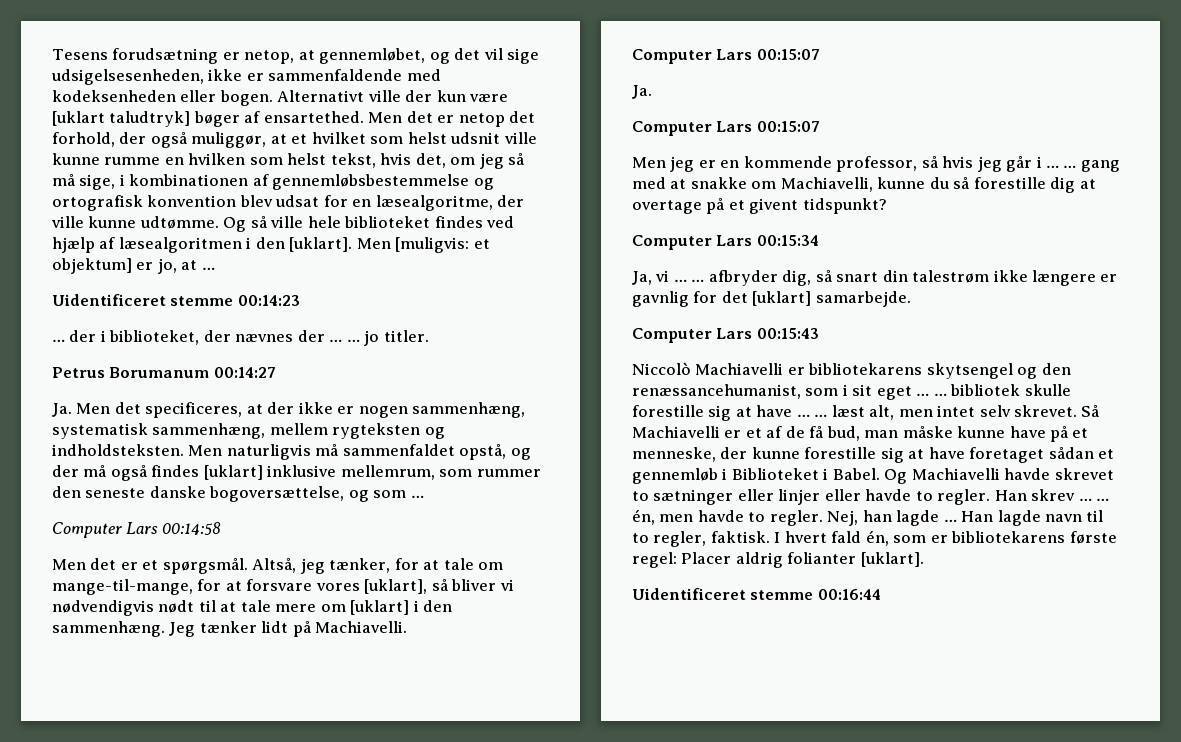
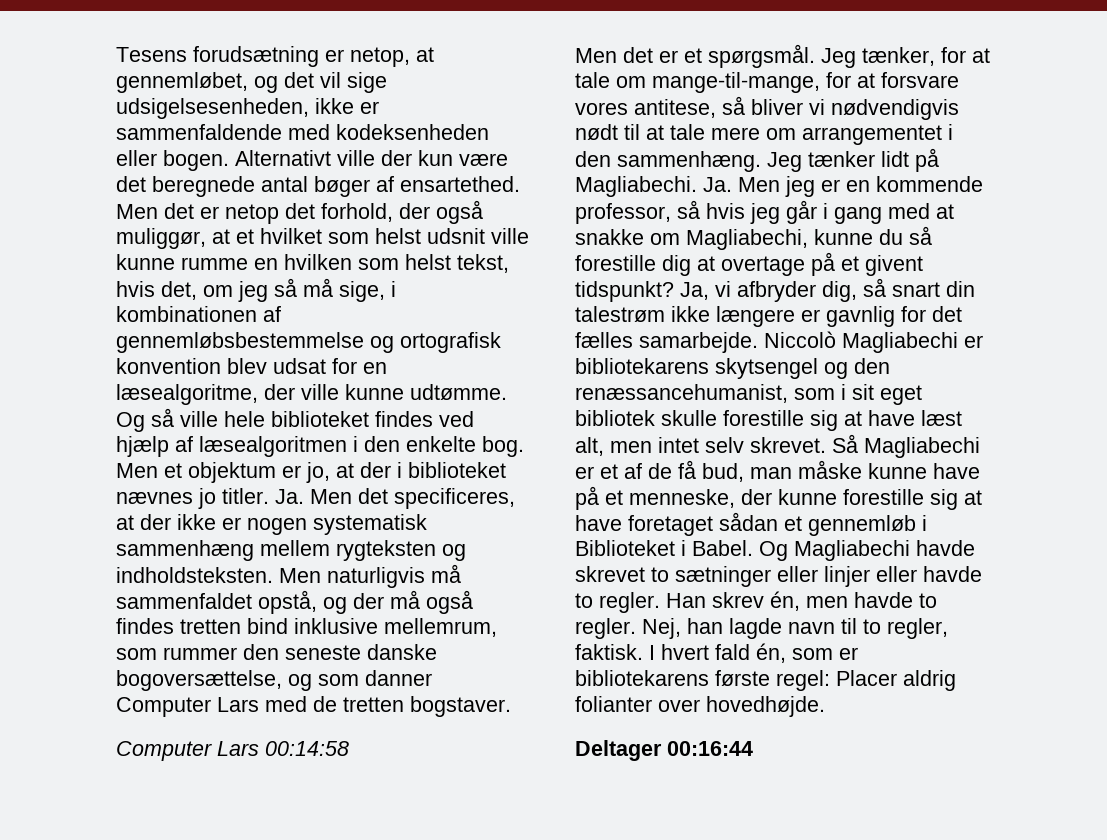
- Alternativt ville der kun være [uklart taludtryk] bøger af ensartethed.
+ Alternativt ville der kun være det beregnede antal bøger af ensartethed.
- Og så ville hele biblioteket findes ved hjælp af læsealgoritmen i den [uklart]. Men [muligvis: et objektum] er jo, at …
- Uidentificeret stemme 00:14:23
- … der i biblioteket, der nævnes der … … jo titler.
- Petrus Borumanum 00:14:27
- Ja. Men det specificeres, at der ikke er nogen sammenhæng, systematisk sammenhæng, mellem rygteksten og indholdsteksten.
+ Og så ville hele biblioteket findes ved hjælp af læsealgoritmen i den enkelte bog. Men et objektum er jo, at der i biblioteket nævnes jo titler. Ja. Men det specificeres, at der ikke er nogen systematisk sammenhæng mellem rygteksten og indholdsteksten.
- Men naturligvis må sammenfaldet opstå, og der må også findes [uklart] inklusive mellemrum, som rummer den seneste danske bogoversættelse, og som …
+ Men naturligvis må sammenfaldet opstå, og der må også findes tretten bind inklusive mellemrum, som rummer den seneste danske bogoversættelse, og som danner Computer Lars med de tretten bogstaver.
- Altså, jeg tænker, for at tale om mange-til-mange, for at forsvare vores [uklart], så bliver vi nødvendigvis nødt til at tale mere om [uklart] i den sammenhæng.
+ Jeg tænker, for at tale om mange-til-mange, for at forsvare vores antitese, så bliver vi nødvendigvis nødt til at tale mere om arrangementet i den sammenhæng.
- Jeg tænker lidt på Machiavelli.
- Computer Lars 00:15:07
- Ja.
- Computer Lars 00:15:07
- Men jeg er en kommende professor, så hvis jeg går i … … gang med at snakke om Machiavelli, kunne du så forestille dig at overtage på et givent tidspunkt?
- Computer Lars 00:15:34
- Ja, vi … … afbryder dig, så snart din talestrøm ikke længere er gavnlig for det [uklart] samarbejde.
- Computer Lars 00:15:43
- Niccolò Machiavelli er bibliotekarens skytsengel og den renæssancehumanist, som i sit eget … … bibliotek skulle forestille sig at have … … læst alt, men intet selv skrevet.
+ Jeg tænker lidt på Magliabechi. Ja. Men jeg er en kommende professor, så hvis jeg går i gang med at snakke om Magliabechi, kunne du så forestille dig at overtage på et givent tidspunkt? Ja, vi afbryder dig, så snart din talestrøm ikke længere er gavnlig for det fælles samarbejde. Niccolò Magliabechi er bibliotekarens skytsengel og den renæssancehumanist, som i sit eget bibliotek skulle forestille sig at have læst alt, men intet selv skrevet.
- Så Machiavelli er et af de få bud, man måske kunne have på et menneske, der kunne forestille sig at have foretaget sådan et gennemløb i Biblioteket i Babel.
+ Så Magliabechi er et af de få bud, man måske kunne have på et menneske, der kunne forestille sig at have foretaget sådan et gennemløb i Biblioteket i Babel.
- Og Machiavelli havde skrevet to sætninger eller linjer eller havde to regler.
+ Og Magliabechi havde skrevet to sætninger eller linjer eller havde to regler.
- Han skrev … … én, men havde to regler.
+ Han skrev én, men havde to regler.
- Nej, han lagde … Han lagde navn til to regler, faktisk.
+ Nej, han lagde navn til to regler, faktisk.
- I hvert fald én, som er bibliotekarens første regel: Placer aldrig folianter [uklart].
- Uidentificeret stemme 00:16:44
+ I hvert fald én, som er bibliotekarens første regel: Placer aldrig folianter over hovedhøjde.
+ Deltager 00:16:44

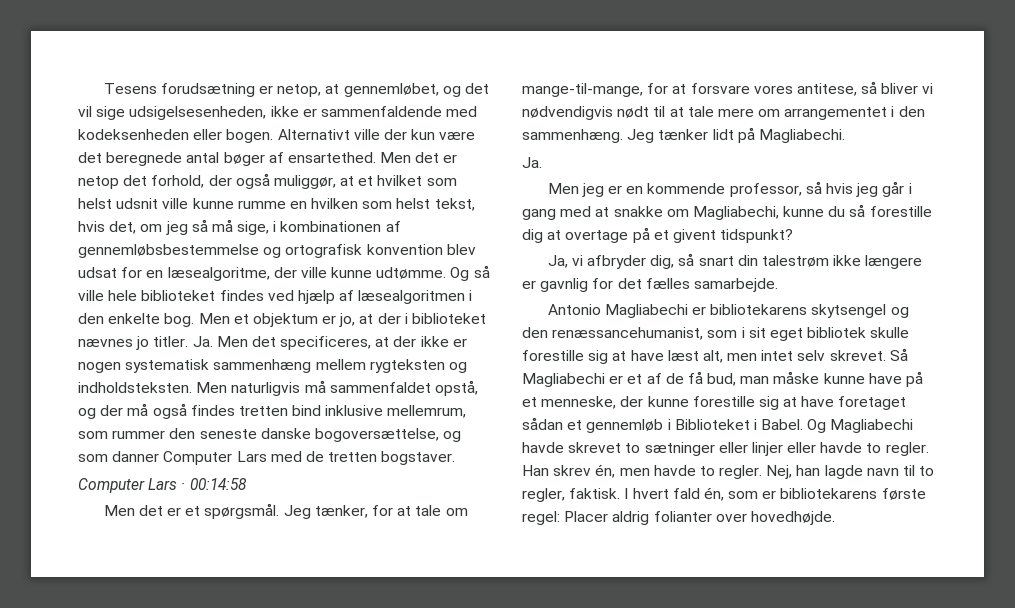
- Computer Lars 00:14:58
+ Computer Lars · 00:14:58
- Jeg tænker lidt på Magliabechi. Ja. Men jeg er en kommende professor, så hvis jeg går i gang med at snakke om Magliabechi, kunne du så forestille dig at overtage på et givent tidspunkt? Ja, vi afbryder dig, så snart din talestrøm ikke længere er gavnlig for det fælles samarbejde. Niccolò Magliabechi er bibliotekarens skytsengel og den renæssancehumanist, som i sit eget bibliotek skulle forestille sig at have læst alt, men intet selv skrevet.
+ Jeg tænker lidt på Magliabechi.
+ Ja.
+ Men jeg er en kommende professor, så hvis jeg går i gang med at snakke om Magliabechi, kunne du så forestille dig at overtage på et givent tidspunkt?
+ Ja, vi afbryder dig, så snart din talestrøm ikke længere er gavnlig for det fælles samarbejde.
+ Antonio Magliabechi er bibliotekarens skytsengel og den renæssancehumanist, som i sit eget bibliotek skulle forestille sig at have læst alt, men intet selv skrevet.
- Deltager 00:16:44

